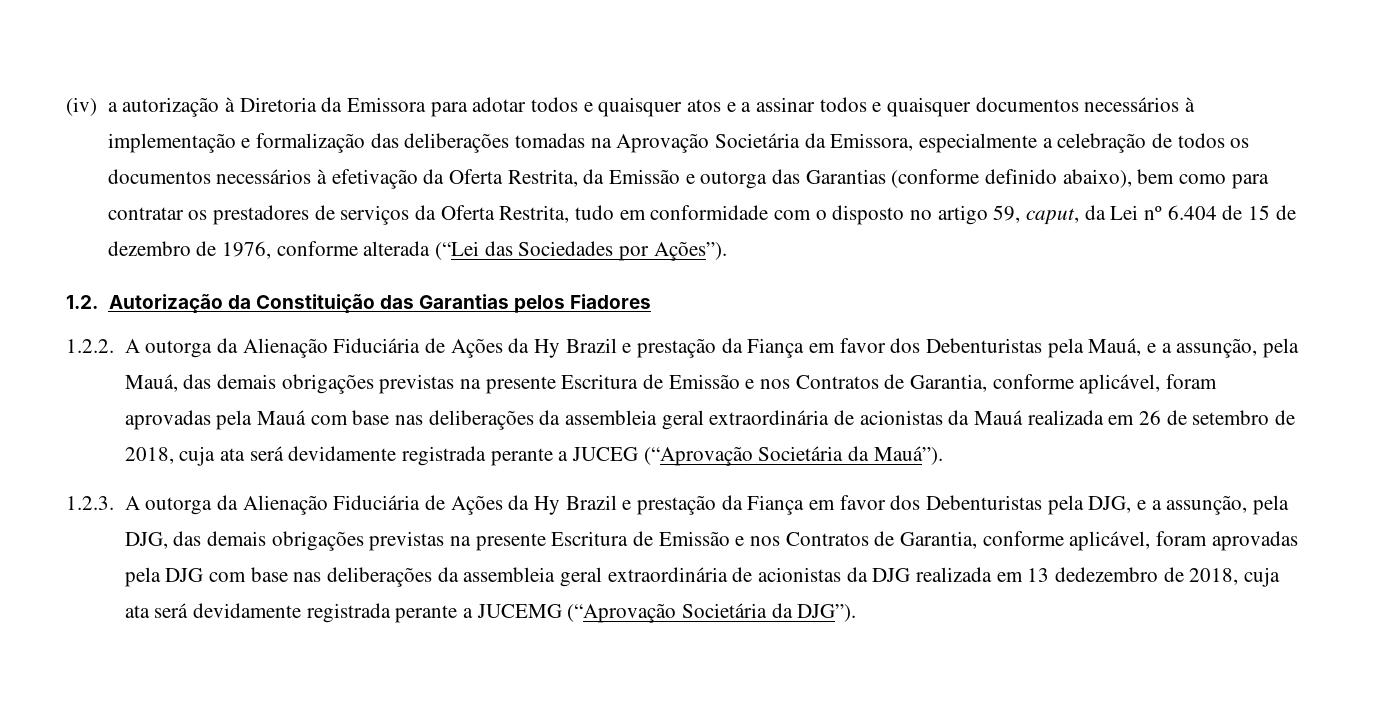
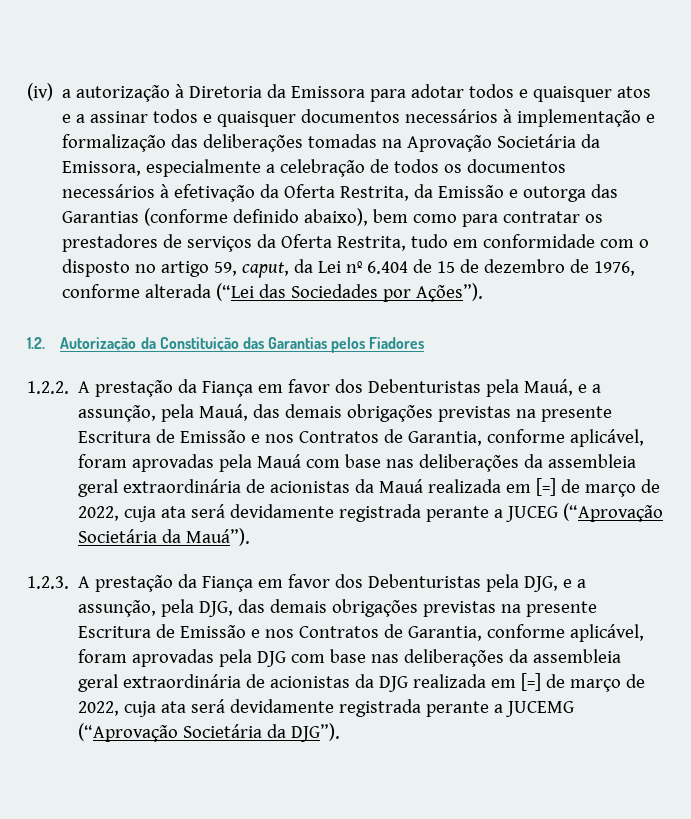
- 1.2.2. A outorga da Alienação Fiduciária de Ações da Hy Brazil e prestação da Fiança em favor dos Debenturistas pela Mauá, e a assunção, pela Mauá, das demais obrigações previstas na presente Escritura de Emissão e nos Contratos de Garantia, conforme aplicável, foram aprovadas pela Mauá com base nas deliberações da assembleia geral extraordinária de acionistas da Mauá realizada em 26 de setembro de 2018, cuja ata será devidamente registrada perante a JUCEG (“Aprovação Societária da Mauá”).
+ 1.2.2. A prestação da Fiança em favor dos Debenturistas pela Mauá, e a assunção, pela Mauá, das demais obrigações previstas na presente Escritura de Emissão e nos Contratos de Garantia, conforme aplicável, foram aprovadas pela Mauá com base nas deliberações da assembleia geral extraordinária de acionistas da Mauá realizada em [=] de março de 2022, cuja ata será devidamente registrada perante a JUCEG (“Aprovação Societária da Mauá”).
- 1.2.3. A outorga da Alienação Fiduciária de Ações da Hy Brazil e prestação da Fiança em favor dos Debenturistas pela DJG, e a assunção, pela DJG, das demais obrigações previstas na presente Escritura de Emissão e nos Contratos de Garantia, conforme aplicável, foram aprovadas pela DJG com base nas deliberações da assembleia geral extraordinária de acionistas da DJG realizada em 13 dedezembro de 2018, cuja ata será devidamente registrada perante a JUCEMG (“Aprovação Societária da DJG”).
+ 1.2.3. A prestação da Fiança em favor dos Debenturistas pela DJG, e a assunção, pela DJG, das demais obrigações previstas na presente Escritura de Emissão e nos Contratos de Garantia, conforme aplicável, foram aprovadas pela DJG com base nas deliberações da assembleia geral extraordinária de acionistas da DJG realizada em [=] de março de 2022, cuja ata será devidamente registrada perante a JUCEMG (“Aprovação Societária da DJG”).

